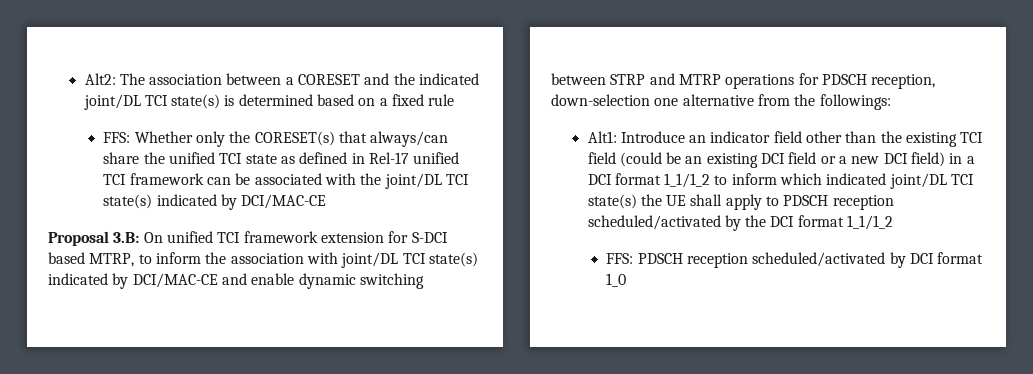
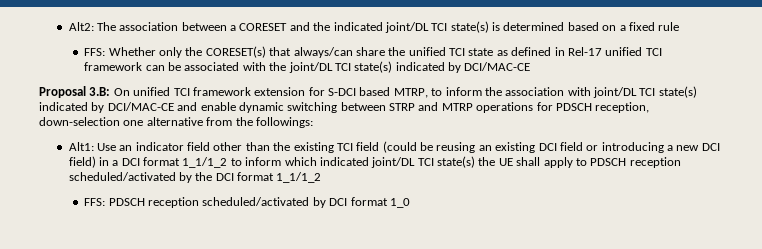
- Alt1: Introduce an indicator field other than the existing TCI field (could be an existing DCI field or a new DCI field) in a DCI format 1_1/1_2 to inform which indicated joint/DL TCI state(s) the UE shall apply to PDSCH reception scheduled/activated by the DCI format 1_1/1_2
+ Alt1: Use an indicator field other than the existing TCI field (could be reusing an existing DCI field or introducing a new DCI field) in a DCI format 1_1/1_2 to inform which indicated joint/DL TCI state(s) the UE shall apply to PDSCH reception scheduled/activated by the DCI format 1_1/1_2

